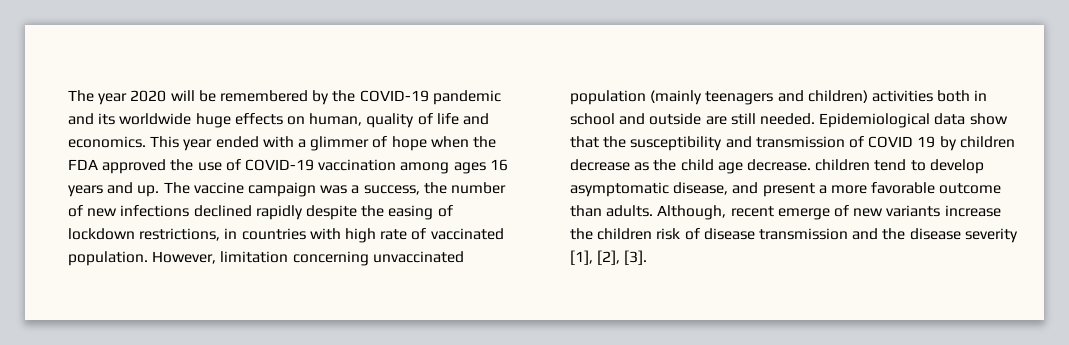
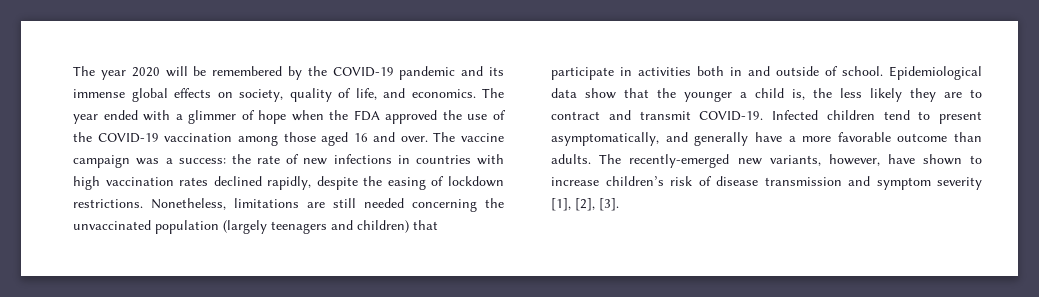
- The year 2020 will be remembered by the COVID-19 pandemic and its worldwide huge effects on human, quality of life and economics.
+ The year 2020 will be remembered by the COVID-19 pandemic and its immense global effects on society, quality of life, and economics.
- This year ended with a glimmer of hope when the FDA approved the use of COVID-19 vaccination among ages 16 years and up.
+ The year ended with a glimmer of hope when the FDA approved the use of the COVID-19 vaccination among those aged 16 and over.
- The vaccine campaign was a success, the number of new infections declined rapidly despite the easing of lockdown restrictions, in countries with high rate of vaccinated population. However, limitation concerning unvaccinated population (mainly teenagers and children) activities both in school and outside are still needed.
+ The vaccine campaign was a success: the rate of new infections in countries with high vaccination rates declined rapidly, despite the easing of lockdown restrictions. Nonetheless, limitations are still needed concerning the unvaccinated population (largely teenagers and children) that participate in activities both in and outside of school.
- Epidemiological data show that the susceptibility and transmission of COVID 19 by children decrease as the child age decrease. children tend to develop asymptomatic disease, and present a more favorable outcome than adults.
+ Epidemiological data show that the younger a child is, the less likely they are to contract and transmit COVID-19. Infected children tend to present asymptomatically, and generally have a more favorable outcome than adults.
- Although, recent emerge of new variants increase the children risk of disease transmission and the disease severity [1], [2], [3].
+ The recently-emerged new variants, however, have shown to increase children’s risk of disease transmission and symptom severity [1], [2], [3].

